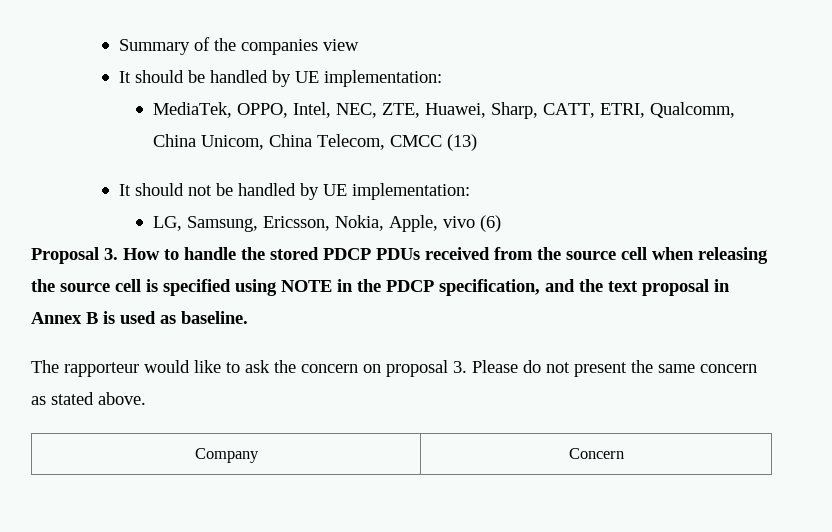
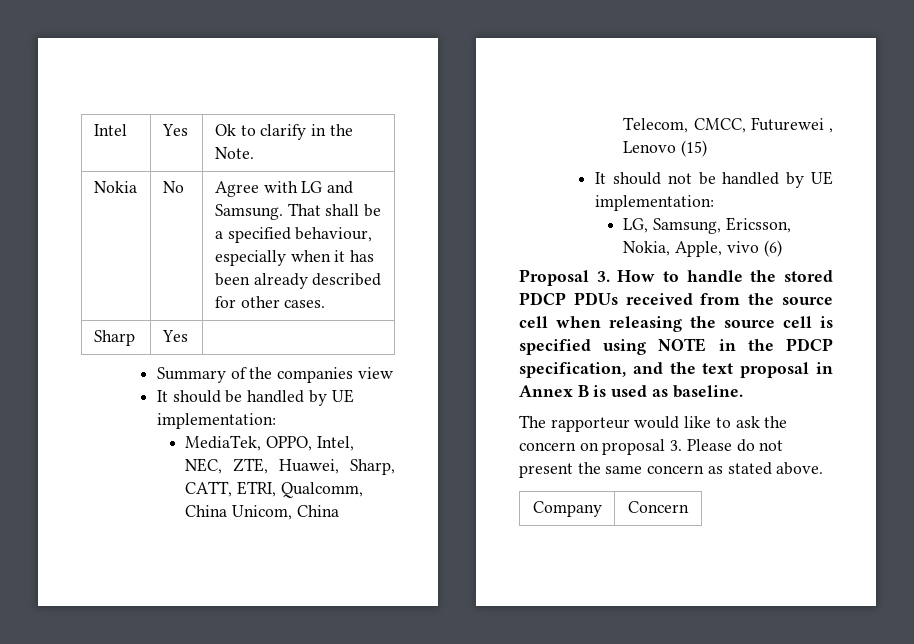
+ Intel | Yes | Ok to clarify in the Note.
+ Nokia | No | Agree with LG and Samsung. That shall be a specified behaviour, especially when it has been already described for other cases.
+ Sharp | Yes |
- MediaTek, OPPO, Intel, NEC, ZTE, Huawei, Sharp, CATT, ETRI, Qualcomm, China Unicom, China Telecom, CMCC (13)
+ MediaTek, OPPO, Intel, NEC, ZTE, Huawei, Sharp, CATT, ETRI, Qualcomm, China Unicom, China Telecom, CMCC, Futurewei , Lenovo (15)

